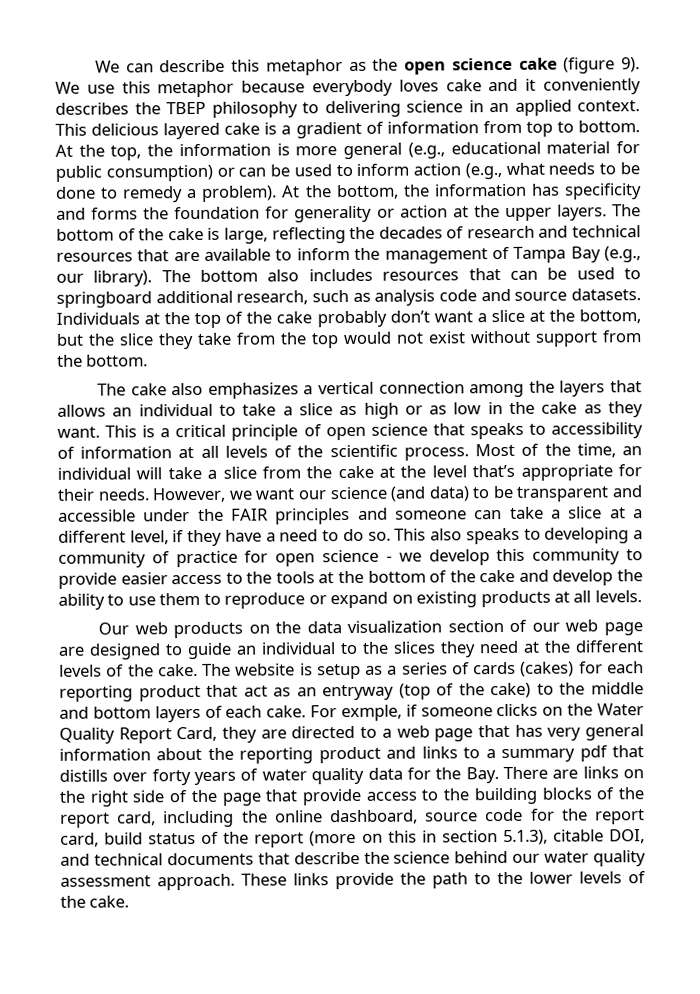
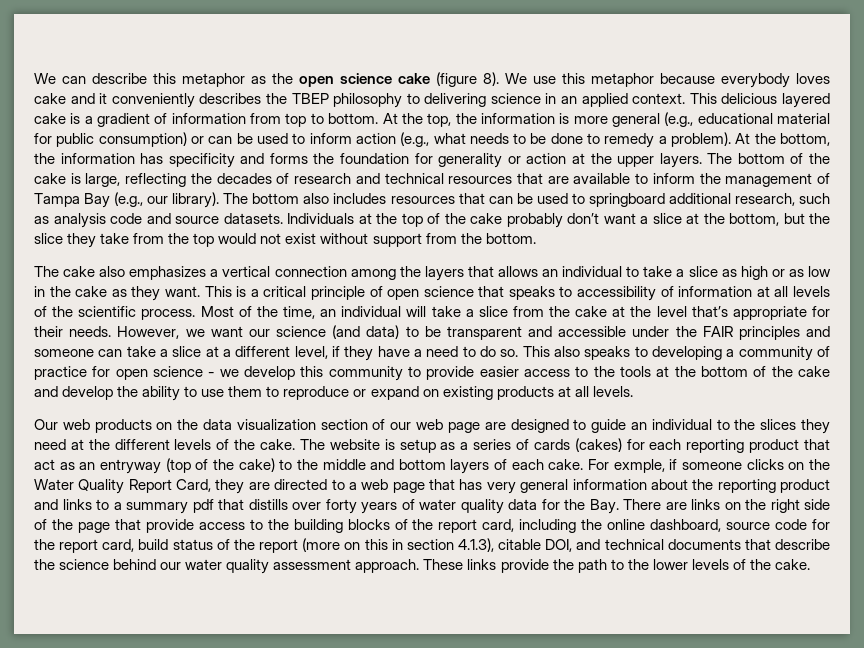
- We can describe this metaphor as the open science cake (figure 9).
+ We can describe this metaphor as the open science cake (figure 8).
- For exmple, if someone clicks on the Water Quality Report Card, they are directed to a web page that has very general information about the reporting product and links to a summary pdf that distills over forty years of water quality data for the Bay. There are links on the right side of the page that provide access to the building blocks of the report card, including the online dashboard, source code for the report card, build status of the report (more on this in section 5.1.3), citable DOI, and technical documents that describe the science behind our water quality assessment approach.
+ For exmple, if someone clicks on the Water Quality Report Card, they are directed to a web page that has very general information about the reporting product and links to a summary pdf that distills over forty years of water quality data for the Bay. There are links on the right side of the page that provide access to the building blocks of the report card, including the online dashboard, source code for the report card, build status of the report (more on this in section 4.1.3), citable DOI, and technical documents that describe the science behind our water quality assessment approach.

